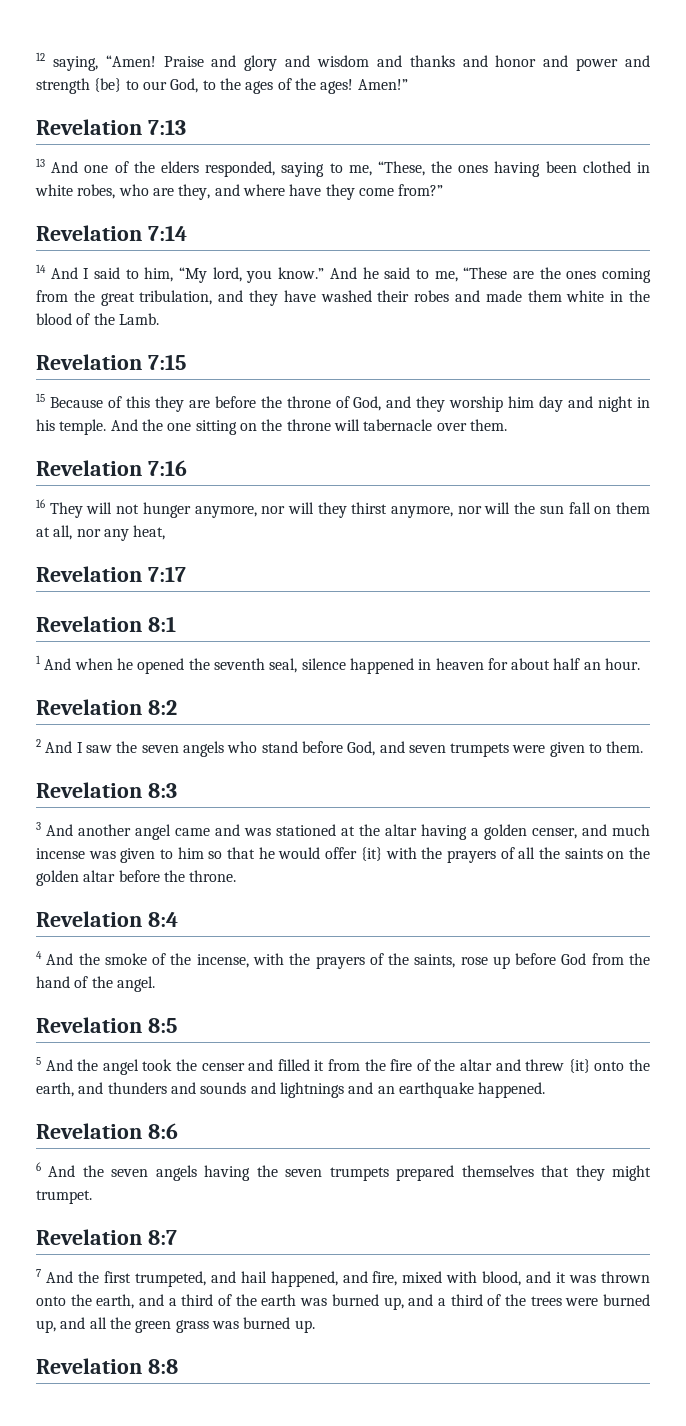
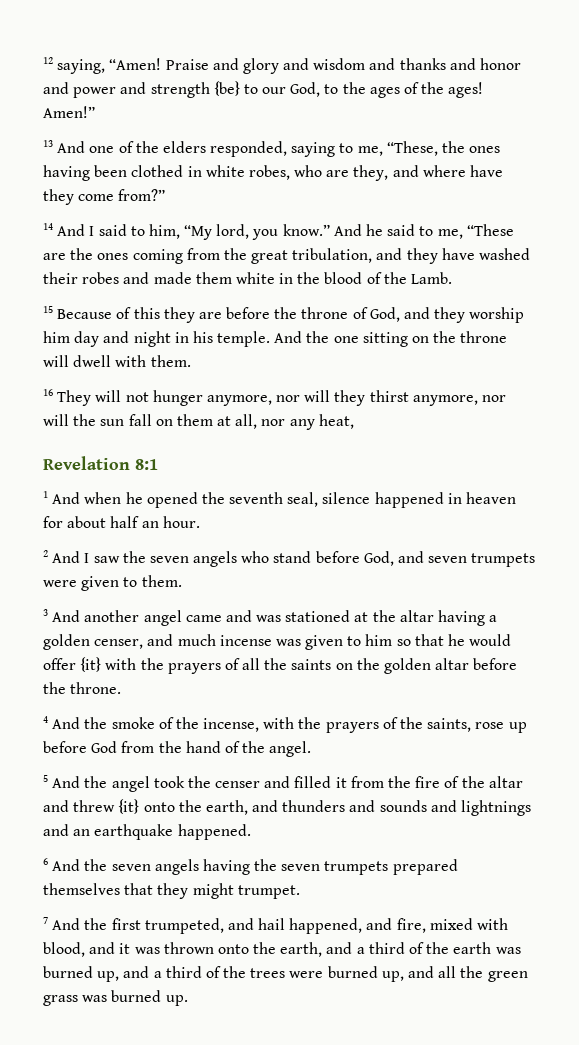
- Revelation 7:13
- Revelation 7:14
- Revelation 7:15
- And the one sitting on the throne will tabernacle over them.
- Revelation 7:16
+ And the one sitting on the throne will dwell with them.
- Revelation 7:17
- Revelation 8:2
- Revelation 8:3
- Revelation 8:4
- Revelation 8:5
- Revelation 8:6
- Revelation 8:7
- Revelation 8:8

